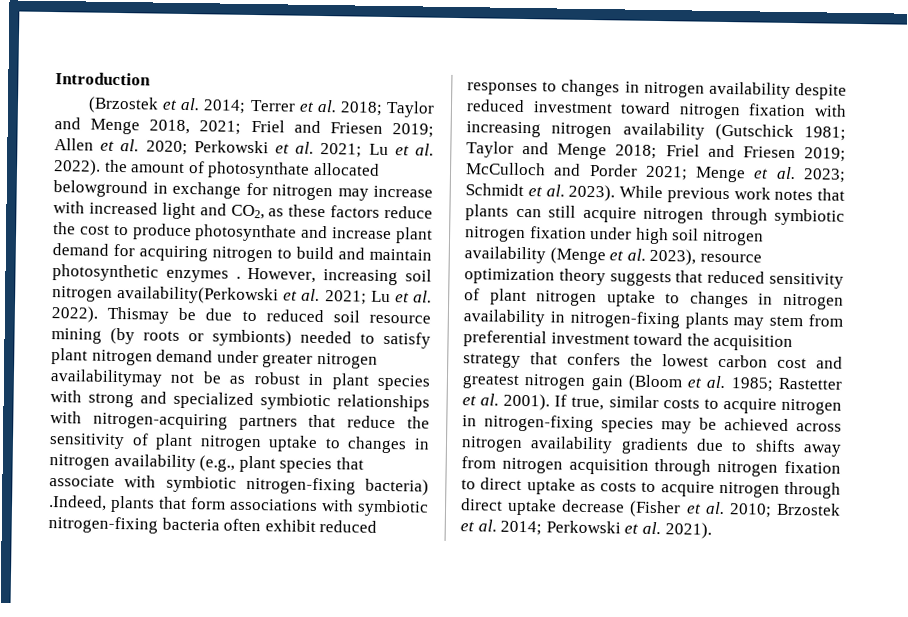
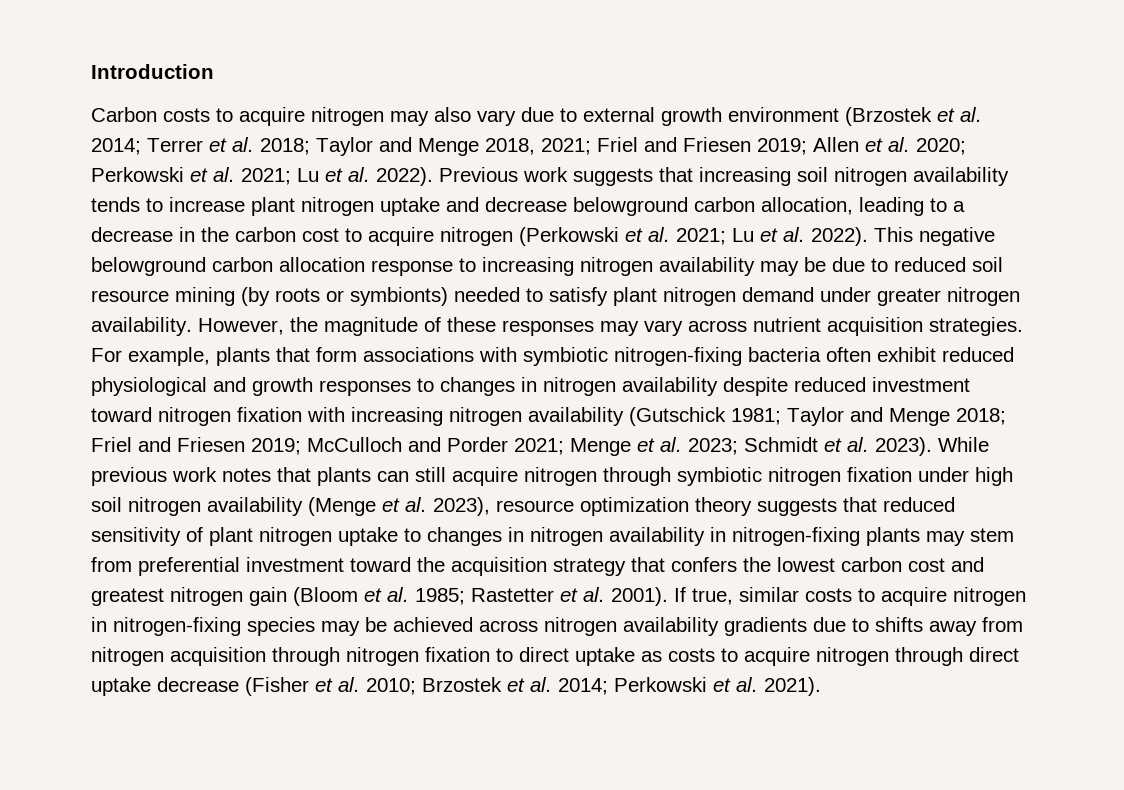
- (Brzostek et al. 2014;
+ Carbon costs to acquire nitrogen may also vary due to external growth environment (Brzostek et al. 2014;
- Lu et al. 2022). the amount of photosynthate allocated belowground in exchange for nitrogen may increase with increased light and CO2, as these factors reduce the cost to produce photosynthate and increase plant demand for acquiring nitrogen to build and maintain photosynthetic enzymes . However, increasing soil nitrogen availability(Perkowski et al. 2021; Lu et al. 2022). Thismay be due to reduced soil resource mining (by roots or symbionts) needed to satisfy plant nitrogen demand under greater nitrogen availabilitymay not be as robust in plant species with strong and specialized symbiotic relationships with nitrogen-acquiring partners that reduce the sensitivity of plant nitrogen uptake to changes in nitrogen availability (e.g., plant species that associate with symbiotic nitrogen-fixing bacteria) .Indeed, plants that form associations with symbiotic nitrogen-fixing bacteria often exhibit reduced responses to changes in nitrogen availability despite reduced investment toward nitrogen fixation with increasing nitrogen availability (Gutschick 1981;
+ Lu et al. 2022). Previous work suggests that increasing soil nitrogen availability tends to increase plant nitrogen uptake and decrease belowground carbon allocation, leading to a decrease in the carbon cost to acquire nitrogen (Perkowski et al. 2021; Lu et al. 2022). This negative belowground carbon allocation response to increasing nitrogen availability may be due to reduced soil resource mining (by roots or symbionts) needed to satisfy plant nitrogen demand under greater nitrogen availability. However, the magnitude of these responses may vary across nutrient acquisition strategies. For example, plants that form associations with symbiotic nitrogen-fixing bacteria often exhibit reduced physiological and growth responses to changes in nitrogen availability despite reduced investment toward nitrogen fixation with increasing nitrogen availability (Gutschick 1981;

